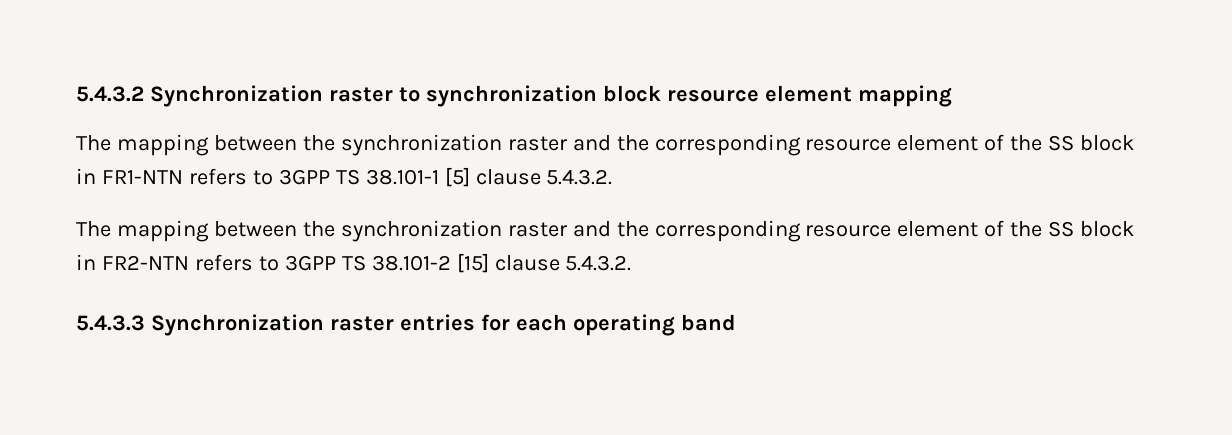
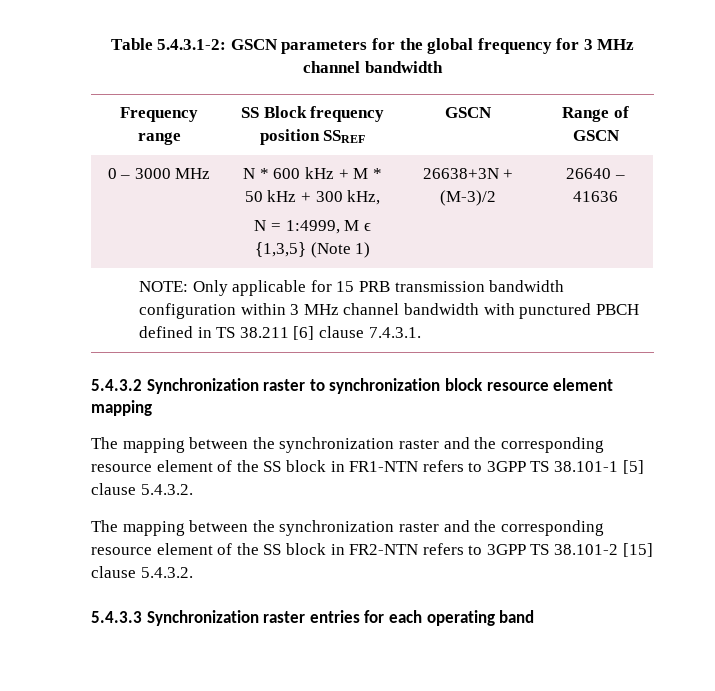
+ Table 5.4.3.1-2: GSCN parameters for the global frequency for 3 MHz channel bandwidth
+ Frequency range | SS Block frequency position SSREF | GSCN | Range of GSCN
+ 0 – 3000 MHz | N * 600 kHz + M * 50 kHz + 300 kHz,
+ N = 1:4999, M ϵ {1,3,5} (Note 1) | 26638+3N + (M-3)/2 | 26640 – 41636
+ NOTE: Only applicable for 15 PRB transmission bandwidth configuration within 3 MHz channel bandwidth with punctured PBCH defined in TS 38.211 [6] clause 7.4.3.1.

